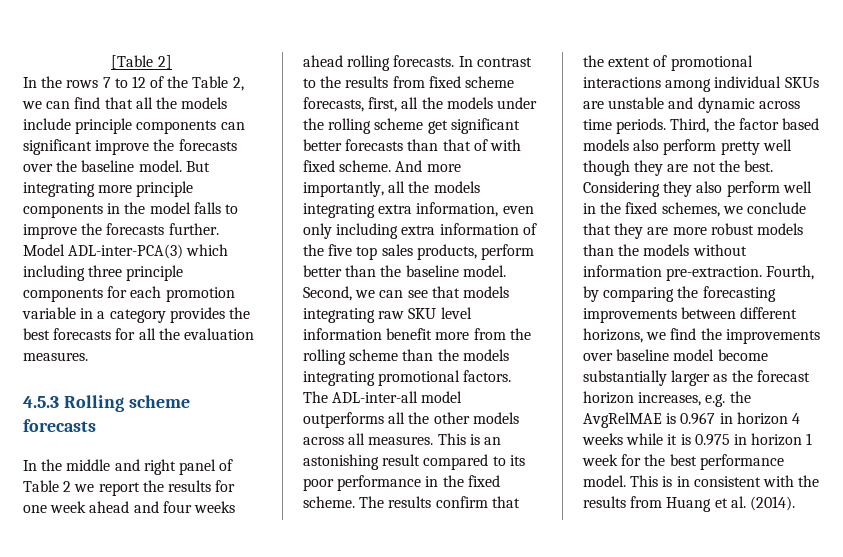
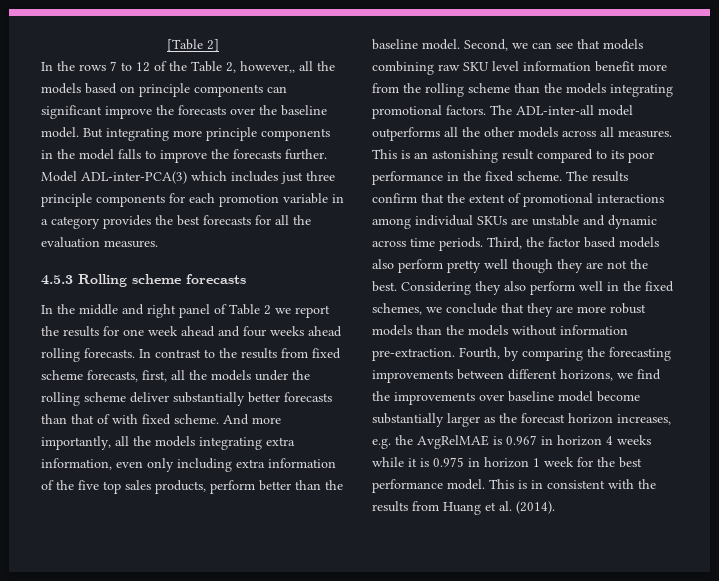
- In the rows 7 to 12 of the Table 2, we can find that all the models include principle components can significant improve the forecasts over the baseline model.
+ In the rows 7 to 12 of the Table 2, however,, all the models based on principle components can significant improve the forecasts over the baseline model.
- Model ADL-inter-PCA(3) which including three principle components for each promotion variable in a category provides the best forecasts for all the evaluation measures.
+ Model ADL-inter-PCA(3) which includes just three principle components for each promotion variable in a category provides the best forecasts for all the evaluation measures.
- In contrast to the results from fixed scheme forecasts, first, all the models under the rolling scheme get significant better forecasts than that of with fixed scheme.
+ In contrast to the results from fixed scheme forecasts, first, all the models under the rolling scheme deliver substantially better forecasts than that of with fixed scheme.
- Second, we can see that models integrating raw SKU level information benefit more from the rolling scheme than the models integrating promotional factors.
+ Second, we can see that models combining raw SKU level information benefit more from the rolling scheme than the models integrating promotional factors.

